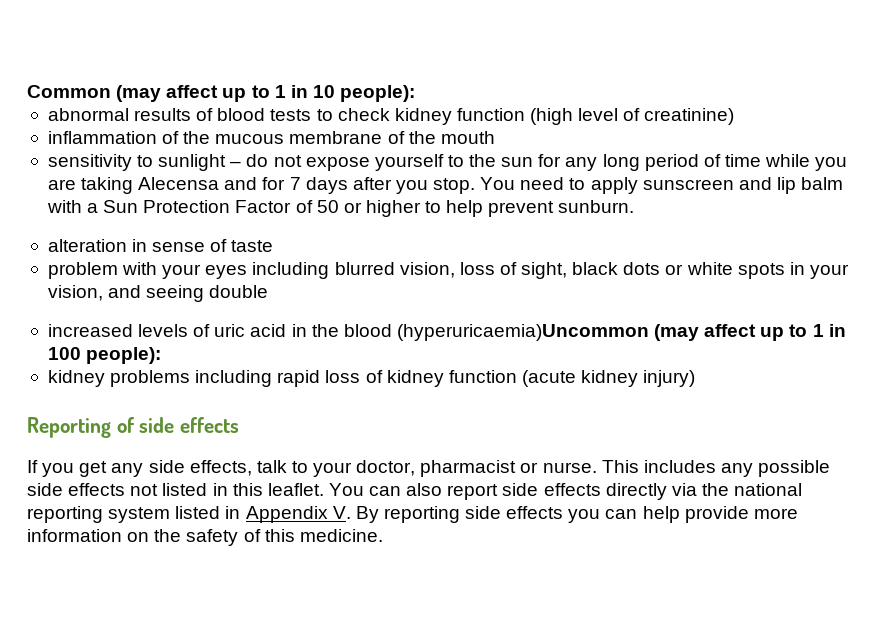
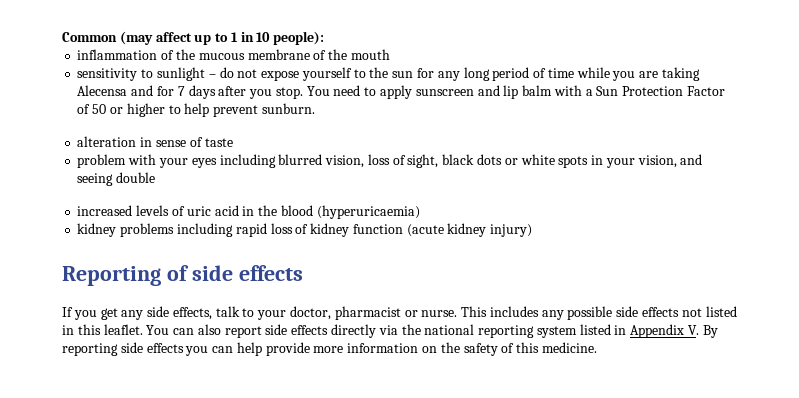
- abnormal results of blood tests to check kidney function (high level of creatinine)
- increased levels of uric acid in the blood (hyperuricaemia)Uncommon (may affect up to 1 in 100 people):
+ increased levels of uric acid in the blood (hyperuricaemia)

